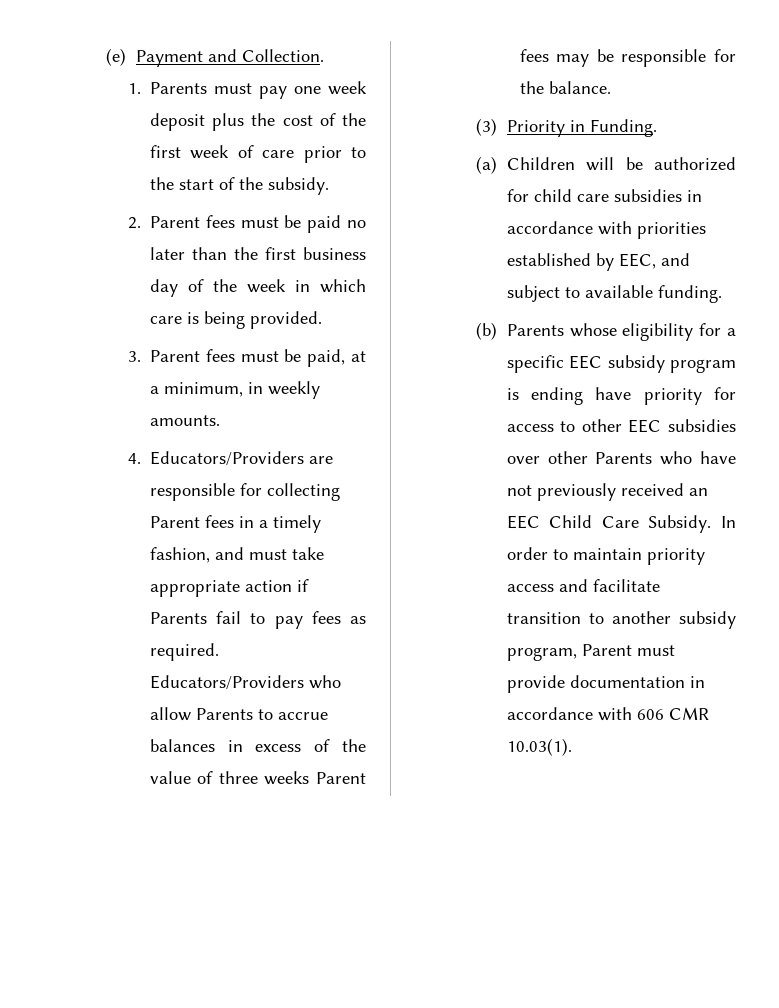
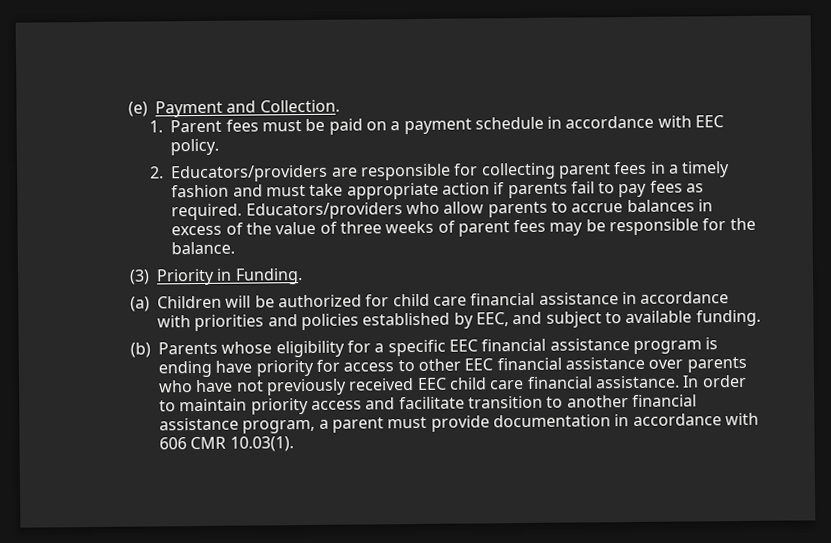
- 1. Parents must pay one week deposit plus the cost of the first week of care prior to the start of the subsidy.
- 2. Parent fees must be paid no later than the first business day of the week in which care is being provided.
- 3. Parent fees must be paid, at a minimum, in weekly amounts.
- 4. Educators/Providers are responsible for collecting Parent fees in a timely fashion, and must take appropriate action if Parents fail to pay fees as required.
+ 1. Parent fees must be paid on a payment schedule in accordance with EEC policy.
+ 2. Educators/providers are responsible for collecting parent fees in a timely fashion and must take appropriate action if parents fail to pay fees as required.
- Educators/Providers who allow Parents to accrue balances in excess of the value of three weeks Parent fees may be responsible for the balance.
+ Educators/providers who allow parents to accrue balances in excess of the value of three weeks of parent fees may be responsible for the balance.
- (a) Children will be authorized for child care subsidies in accordance with priorities established by EEC, and subject to available funding.
+ (a) Children will be authorized for child care financial assistance in accordance with priorities and policies established by EEC, and subject to available funding.
- (b) Parents whose eligibility for a specific EEC subsidy program is ending have priority for access to other EEC subsidies over other Parents who have not previously received an EEC Child Care Subsidy.
+ (b) Parents whose eligibility for a specific EEC financial assistance program is ending have priority for access to other EEC financial assistance over parents who have not previously received EEC child care financial assistance.
- In order to maintain priority access and facilitate transition to another subsidy program, Parent must provide documentation in accordance with 606 CMR 10.03(1).
+ In order to maintain priority access and facilitate transition to another financial assistance program, a parent must provide documentation in accordance with 606 CMR 10.03(1).

